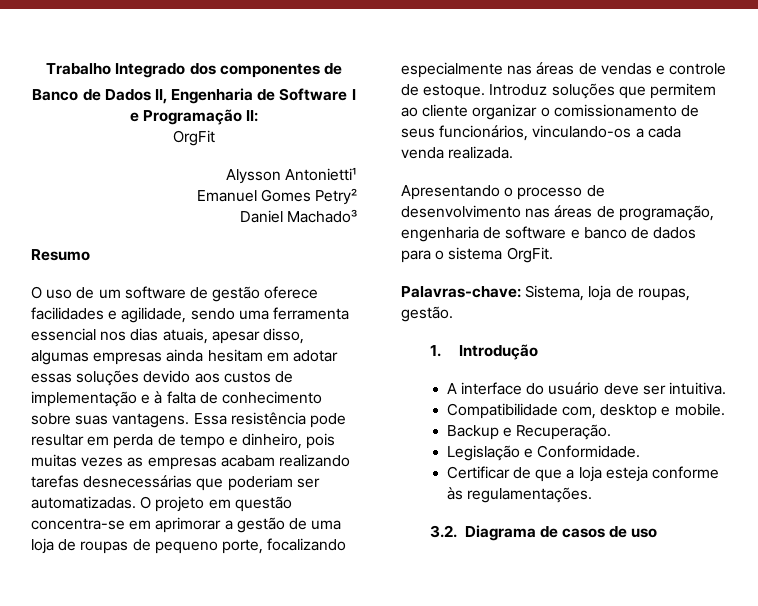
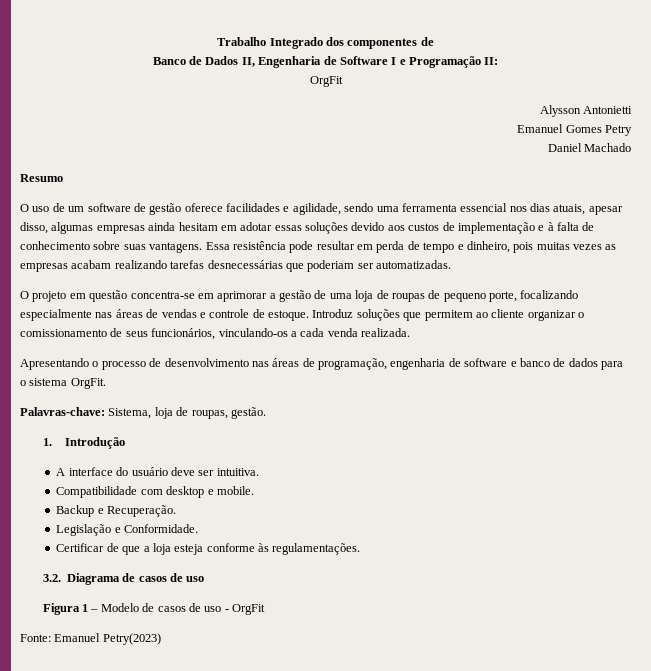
- Alysson Antonietti¹
+ Alysson Antonietti
- Emanuel Gomes Petry²
+ Emanuel Gomes Petry
- Daniel Machado³
+ Daniel Machado
- Essa resistência pode resultar em perda de tempo e dinheiro, pois muitas vezes as empresas acabam realizando tarefas desnecessárias que poderiam ser automatizadas. O projeto em questão concentra-se em aprimorar a gestão de uma loja de roupas de pequeno porte, focalizando especialmente nas áreas de vendas e controle de estoque.
+ Essa resistência pode resultar em perda de tempo e dinheiro, pois muitas vezes as empresas acabam realizando tarefas desnecessárias que poderiam ser automatizadas.
+ O projeto em questão concentra-se em aprimorar a gestão de uma loja de roupas de pequeno porte, focalizando especialmente nas áreas de vendas e controle de estoque.
- Compatibilidade com, desktop e mobile.
+ Compatibilidade com desktop e mobile.
+ Figura 1 – Modelo de casos de uso - OrgFit
+ Fonte: Emanuel Petry(2023)

